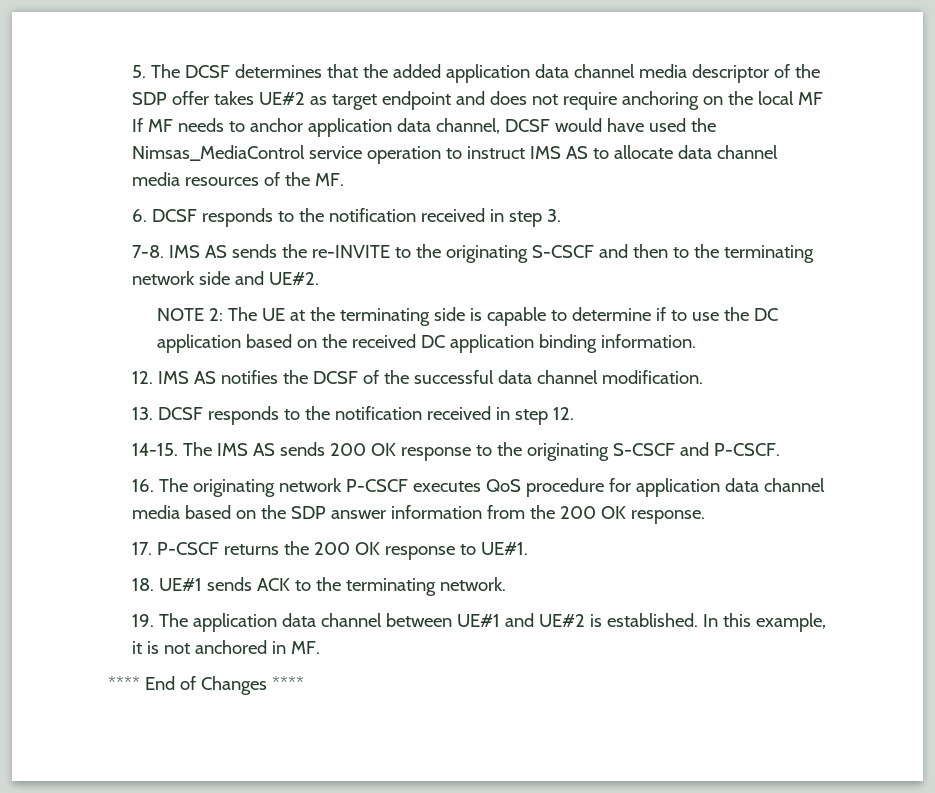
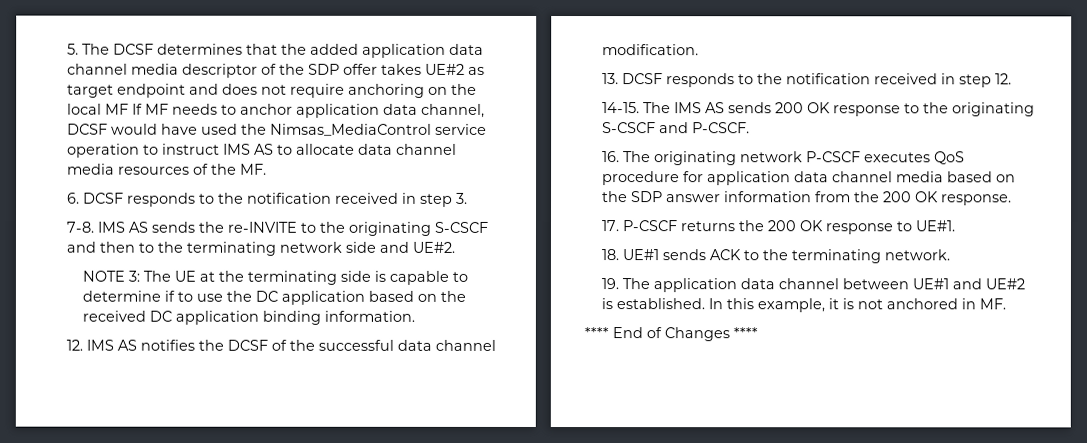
- NOTE 2: The UE at the terminating side is capable to determine if to use the DC application based on the received DC application binding information.
+ NOTE 3: The UE at the terminating side is capable to determine if to use the DC application based on the received DC application binding information.

